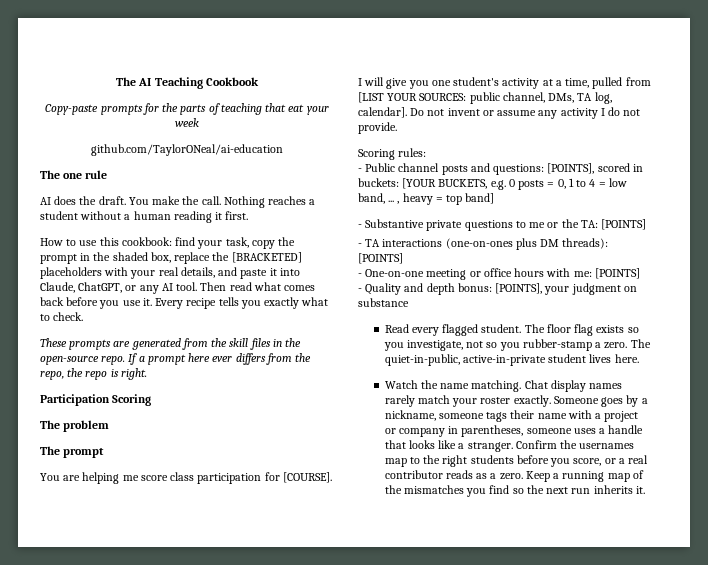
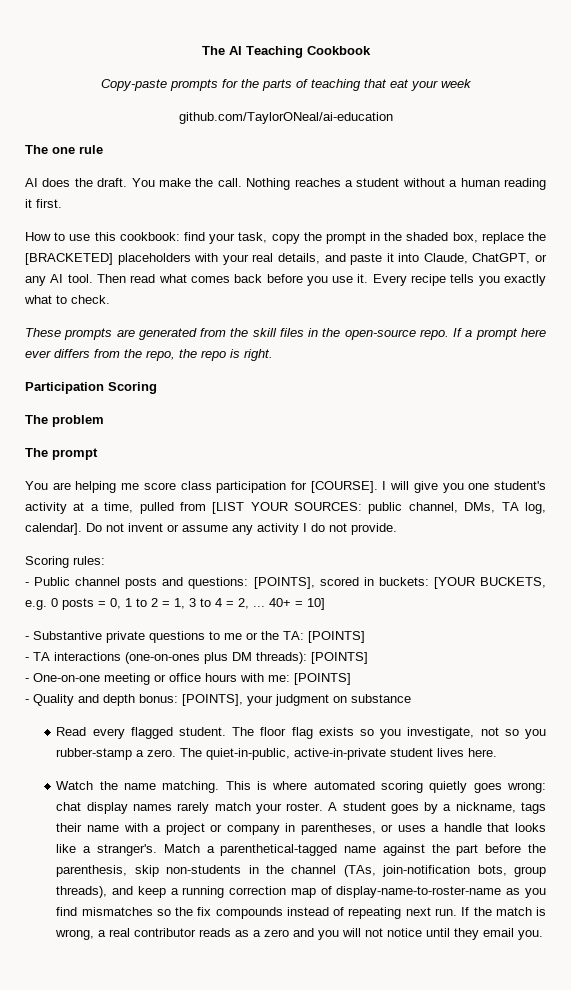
- - Public channel posts and questions: [POINTS], scored in buckets: [YOUR BUCKETS, e.g. 0 posts = 0, 1 to 4 = low band, ... , heavy = top band]
+ - Public channel posts and questions: [POINTS], scored in buckets: [YOUR BUCKETS, e.g. 0 posts = 0, 1 to 2 = 1, 3 to 4 = 2, ... 40+ = 10]
- Chat display names rarely match your roster exactly. Someone goes by a nickname, someone tags their name with a project or company in parentheses, someone uses a handle that looks like a stranger. Confirm the usernames map to the right students before you score, or a real contributor reads as a zero. Keep a running map of the mismatches you find so the next run inherits it.
+ This is where automated scoring quietly goes wrong: chat display names rarely match your roster. A student goes by a nickname, tags their name with a project or company in parentheses, or uses a handle that looks like a stranger's. Match a parenthetical-tagged name against the part before the parenthesis, skip non-students in the channel (TAs, join-notification bots, group threads), and keep a running correction map of display-name-to-roster-name as you find mismatches so the fix compounds instead of repeating next run. If the match is wrong, a real contributor reads as a zero and you will not notice until they email you.

